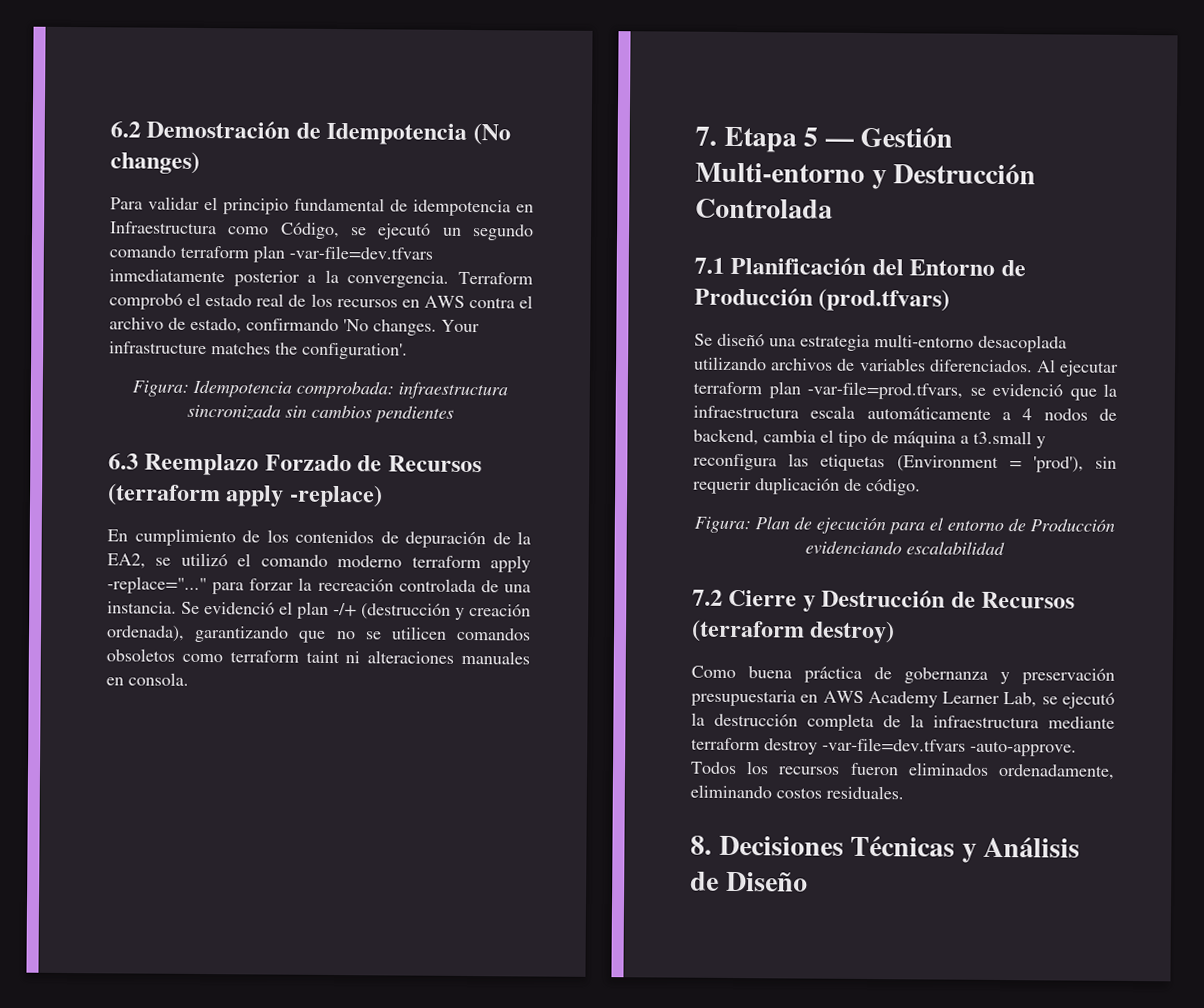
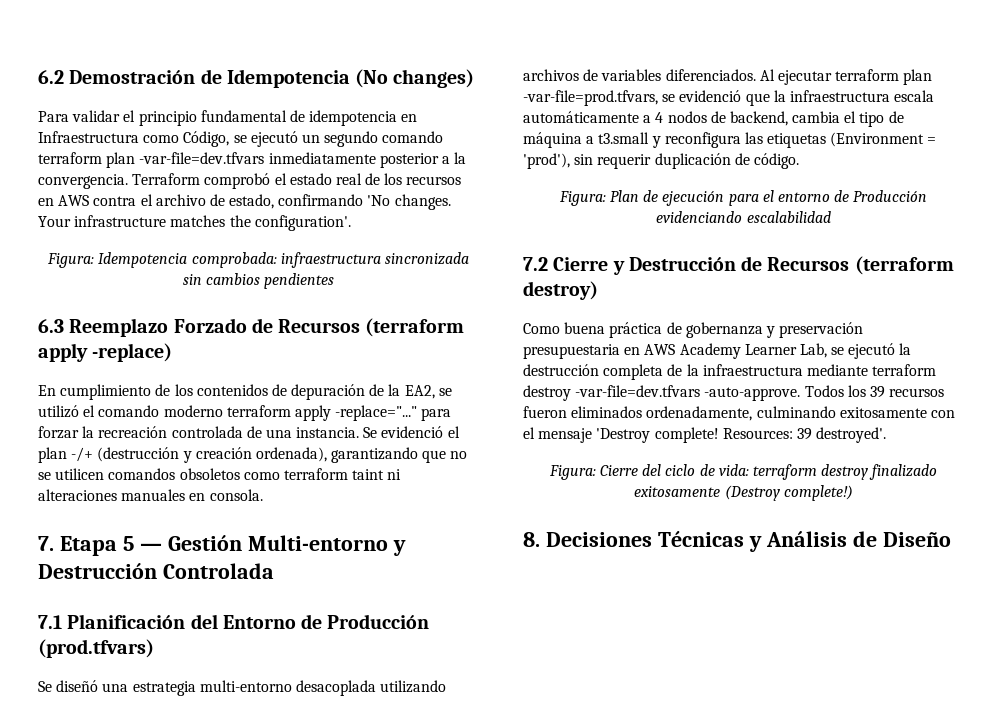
- Todos los recursos fueron eliminados ordenadamente, eliminando costos residuales.
+ Todos los 39 recursos fueron eliminados ordenadamente, culminando exitosamente con el mensaje 'Destroy complete! Resources: 39 destroyed'.
+ Figura: Cierre del ciclo de vida: terraform destroy finalizado exitosamente (Destroy complete!)

